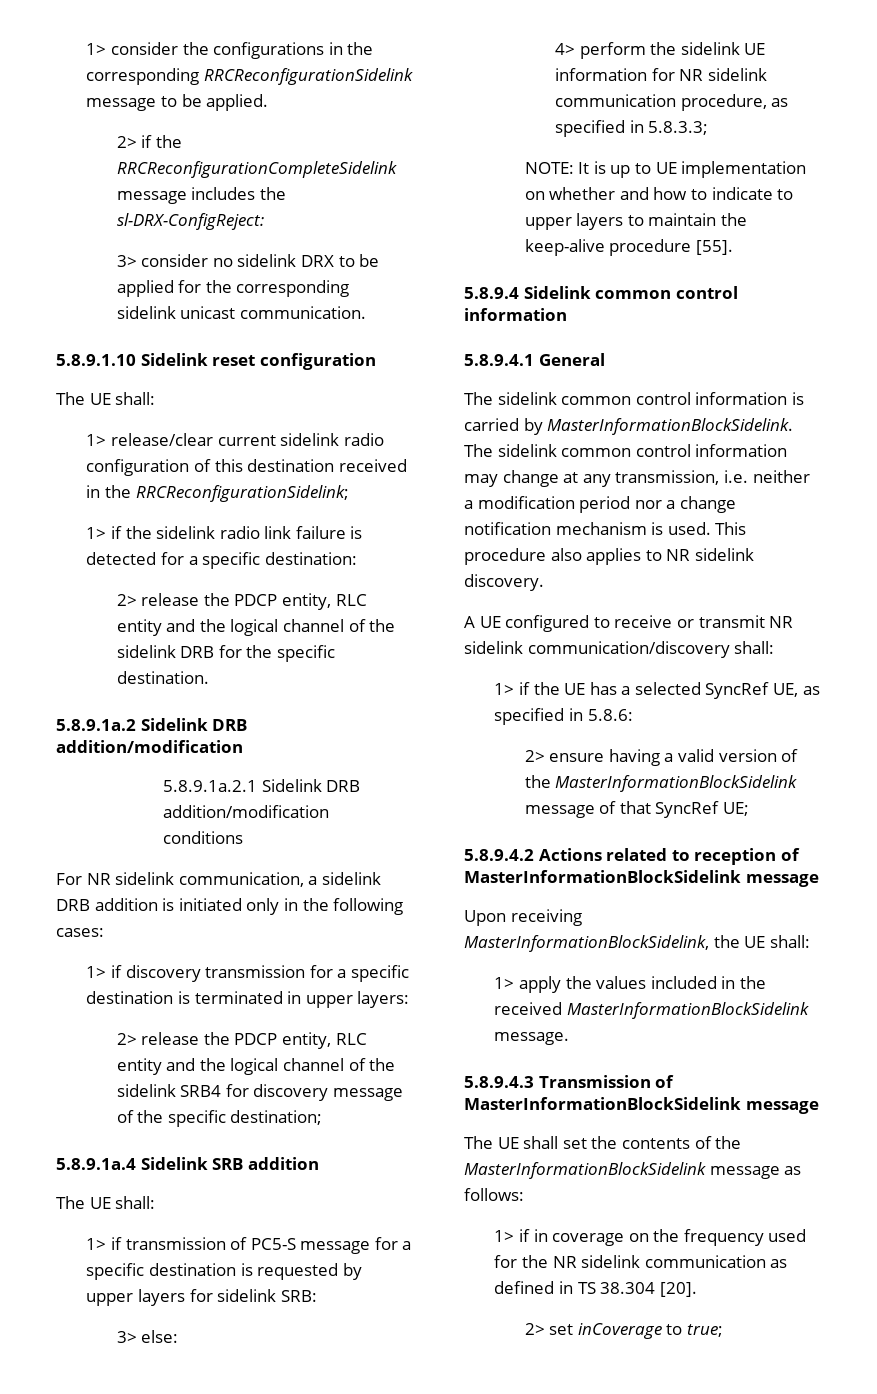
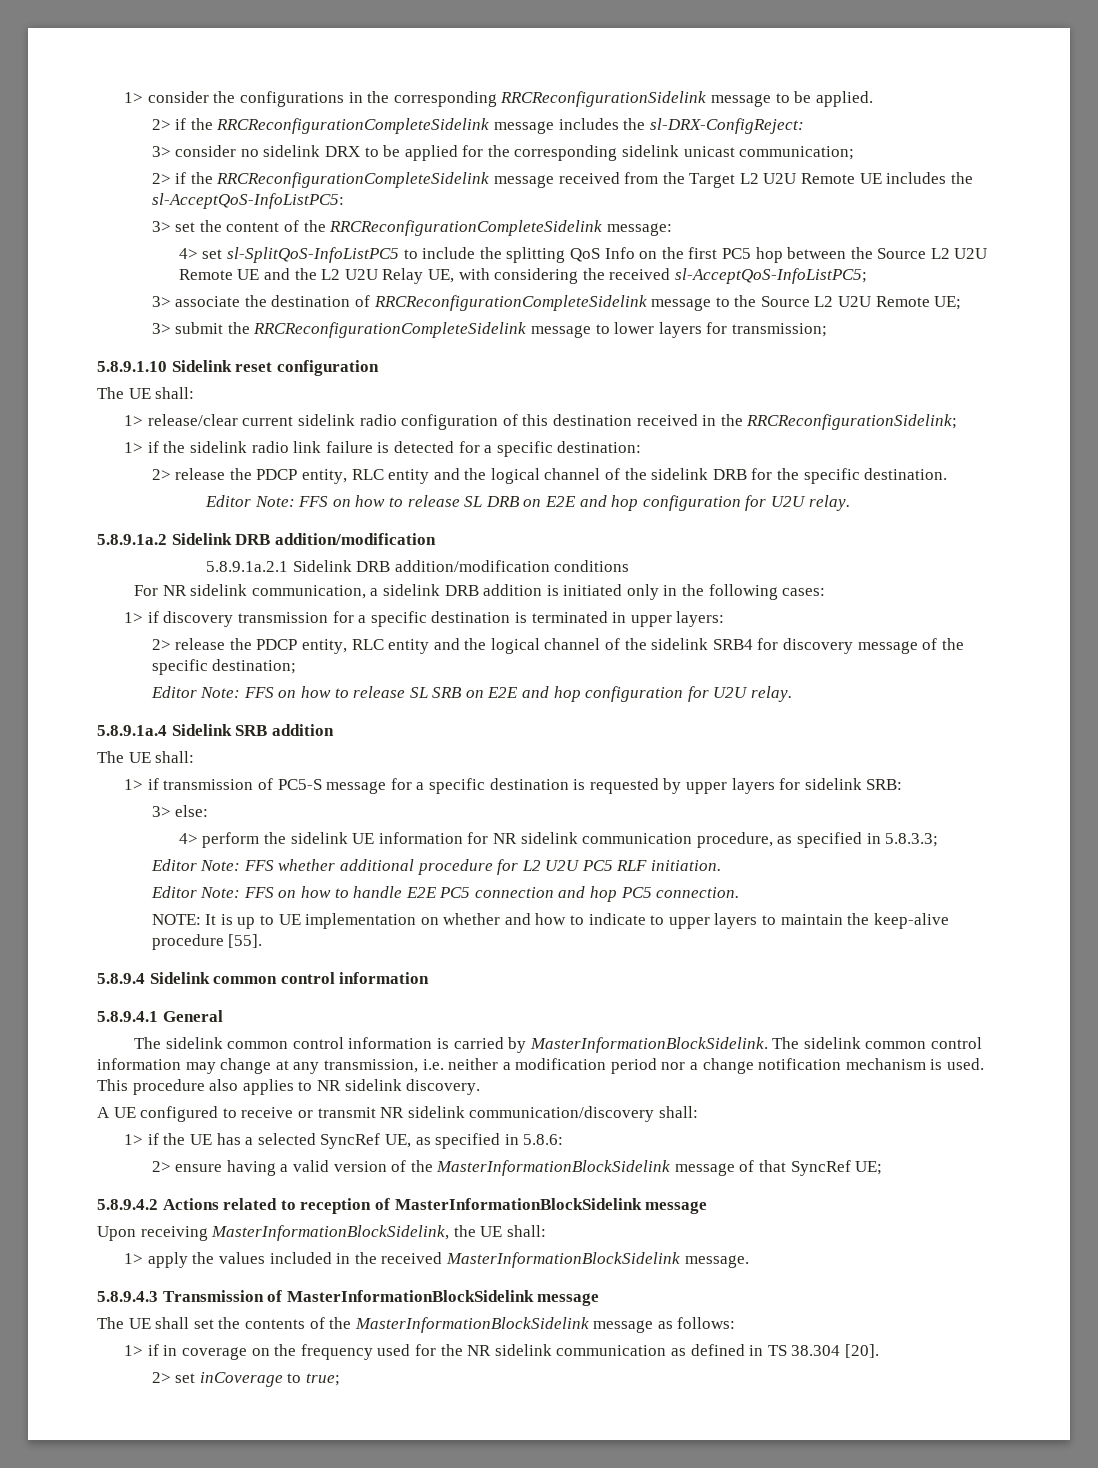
- 3> consider no sidelink DRX to be applied for the corresponding sidelink unicast communication.
+ 3> consider no sidelink DRX to be applied for the corresponding sidelink unicast communication;
+ 2> if the RRCReconfigurationCompleteSidelink message received from the Target L2 U2U Remote UE includes the sl-AcceptQoS-InfoListPC5:
+ 3> set the content of the RRCReconfigurationCompleteSidelink message:
+ 4> set sl-SplitQoS-InfoListPC5 to include the splitting QoS Info on the first PC5 hop between the Source L2 U2U Remote UE and the L2 U2U Relay UE, with considering the received sl-AcceptQoS-InfoListPC5;
+ 3> associate the destination of RRCReconfigurationCompleteSidelink message to the Source L2 U2U Remote UE;
+ 3> submit the RRCReconfigurationCompleteSidelink message to lower layers for transmission;
+ Editor Note: FFS on how to release SL DRB on E2E and hop configuration for U2U relay.
+ Editor Note: FFS on how to release SL SRB on E2E and hop configuration for U2U relay.
+ Editor Note: FFS whether additional procedure for L2 U2U PC5 RLF initiation.
+ Editor Note: FFS on how to handle E2E PC5 connection and hop PC5 connection.

